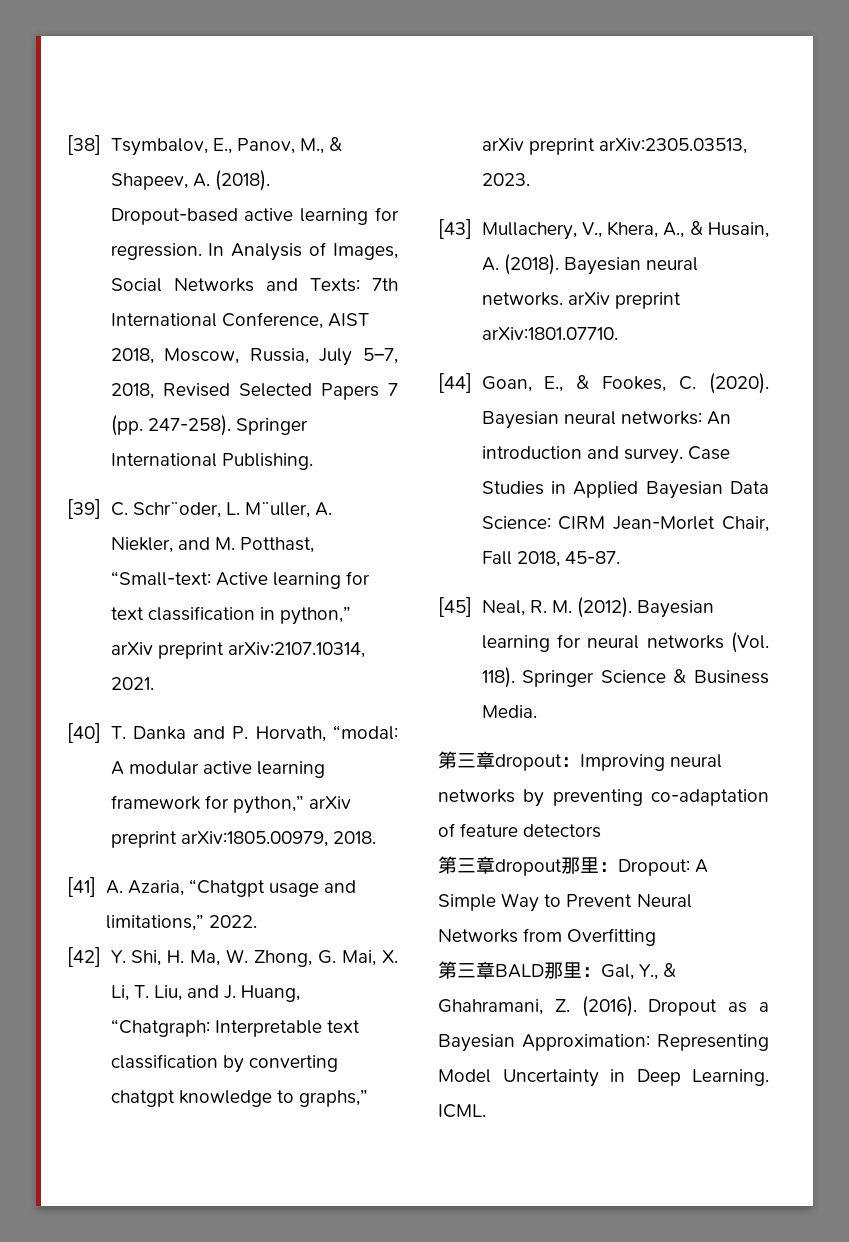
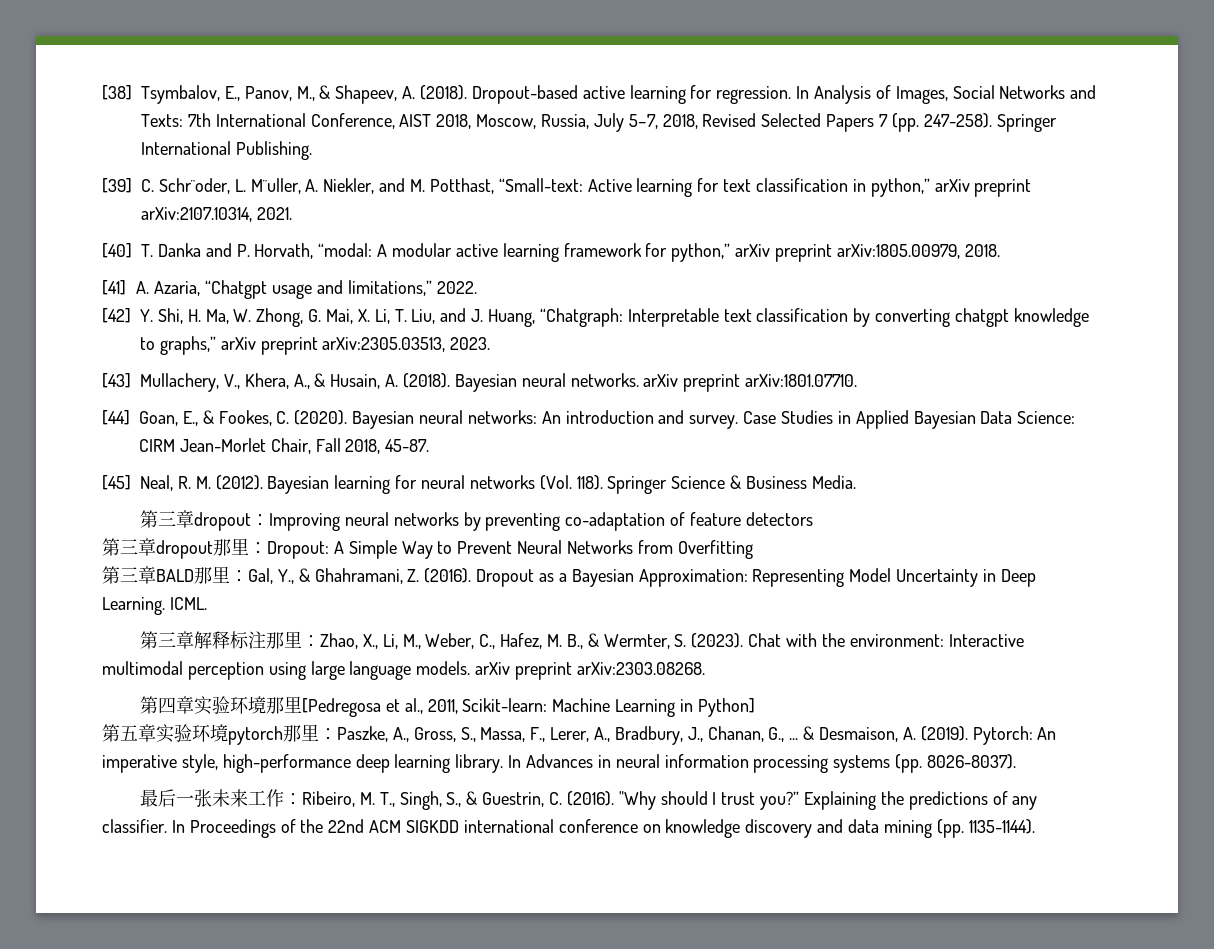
+ 第三章解释标注那里：Zhao, X., Li, M., Weber, C., Hafez, M. B., & Wermter, S. (2023). Chat with the environment: Interactive multimodal perception using large language models. arXiv preprint arXiv:2303.08268.
+ 第四章实验环境那里[Pedregosa et al., 2011, Scikit-learn: Machine Learning in Python]
+ 第五章实验环境pytorch那里：Paszke, A., Gross, S., Massa, F., Lerer, A., Bradbury, J., Chanan, G., ... & Desmaison, A. (2019). Pytorch: An imperative style, high-performance deep learning library. In Advances in neural information processing systems (pp. 8026-8037).
+ 最后一张未来工作：Ribeiro, M. T., Singh, S., & Guestrin, C. (2016). "Why should I trust you?” Explaining the predictions of any classifier. In Proceedings of the 22nd ACM SIGKDD international conference on knowledge discovery and data mining (pp. 1135-1144).

